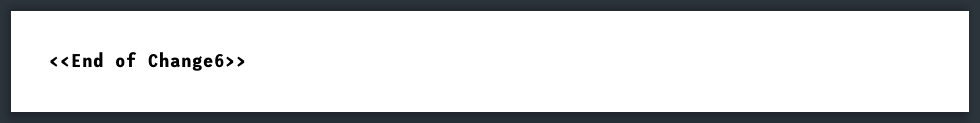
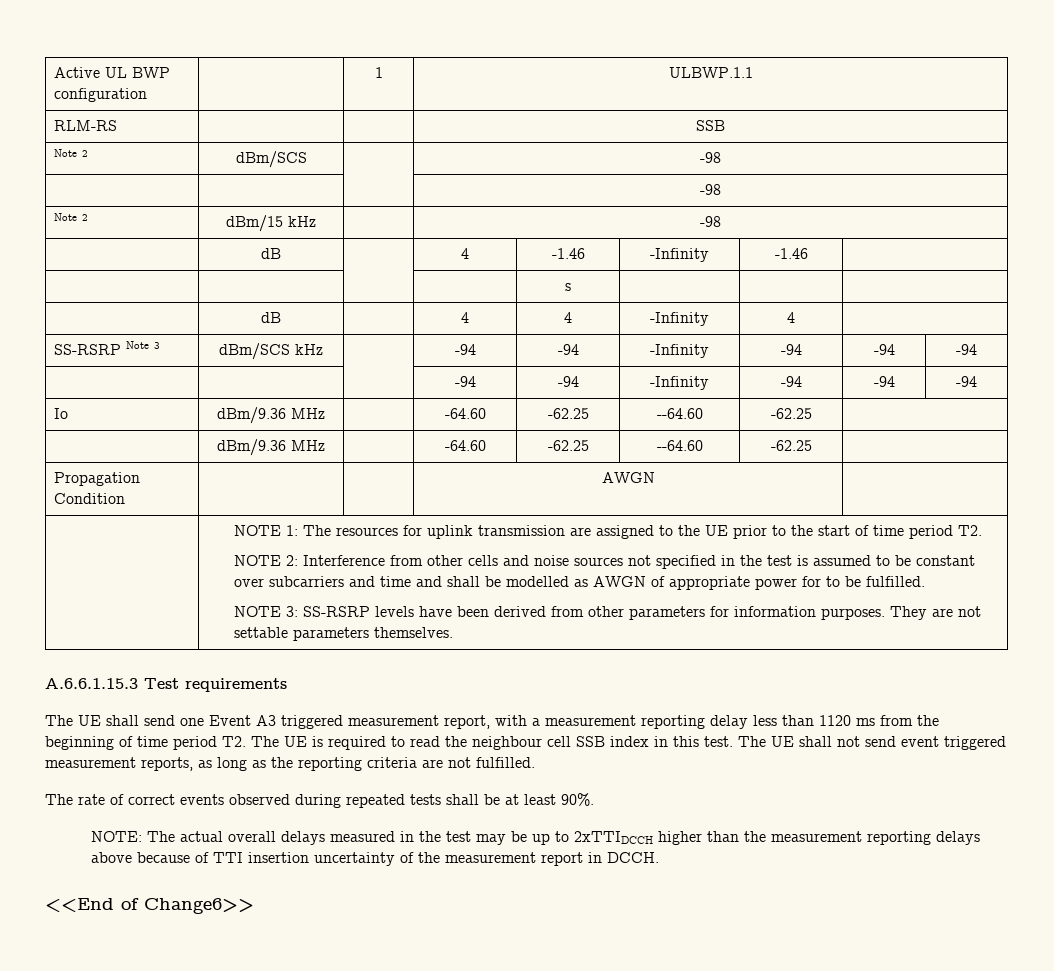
+ Active UL BWP configuration | | 1 | ULBWP.1.1
+ RLM-RS | | | SSB
+ Note 2 | dBm/SCS | | -98
+ | | | -98
+ Note 2 | dBm/15 kHz | | -98
+ | dB | | 4 | -1.46 | -Infinity | -1.46 |
+ | | | | s | | |
+ | dB | | 4 | 4 | -Infinity | 4 |
+ SS-RSRP Note 3 | dBm/SCS kHz | | -94 | -94 | -Infinity | -94 | -94 | -94
+ | | | -94 | -94 | -Infinity | -94 | -94 | -94
+ Io | dBm/9.36 MHz | | -64.60 | -62.25 | --64.60 | -62.25 |
+ | dBm/9.36 MHz | | -64.60 | -62.25 | --64.60 | -62.25 |
+ Propagation Condition | | | AWGN |
+ | NOTE 1: The resources for uplink transmission are assigned to the UE prior to the start of time period T2.
+ NOTE 2: Interference from other cells and noise sources not specified in the test is assumed to be constant over subcarriers and time and shall be modelled as AWGN of appropriate power for to be fulfilled.
+ NOTE 3: SS-RSRP levels have been derived from other parameters for information purposes. They are not settable parameters themselves.
+ A.6.6.1.15.3 Test requirements
+ The UE shall send one Event A3 triggered measurement report, with a measurement reporting delay less than 1120 ms from the beginning of time period T2. The UE is required to read the neighbour cell SSB index in this test. The UE shall not send event triggered measurement reports, as long as the reporting criteria are not fulfilled.
+ The rate of correct events observed during repeated tests shall be at least 90%.
+ NOTE: The actual overall delays measured in the test may be up to 2xTTIDCCH higher than the measurement reporting delays above because of TTI insertion uncertainty of the measurement report in DCCH.

